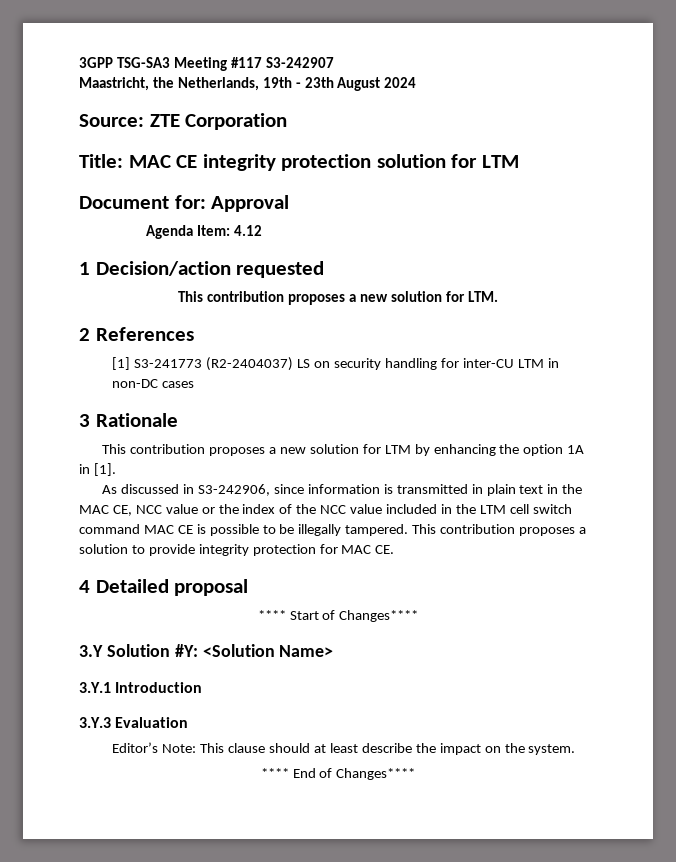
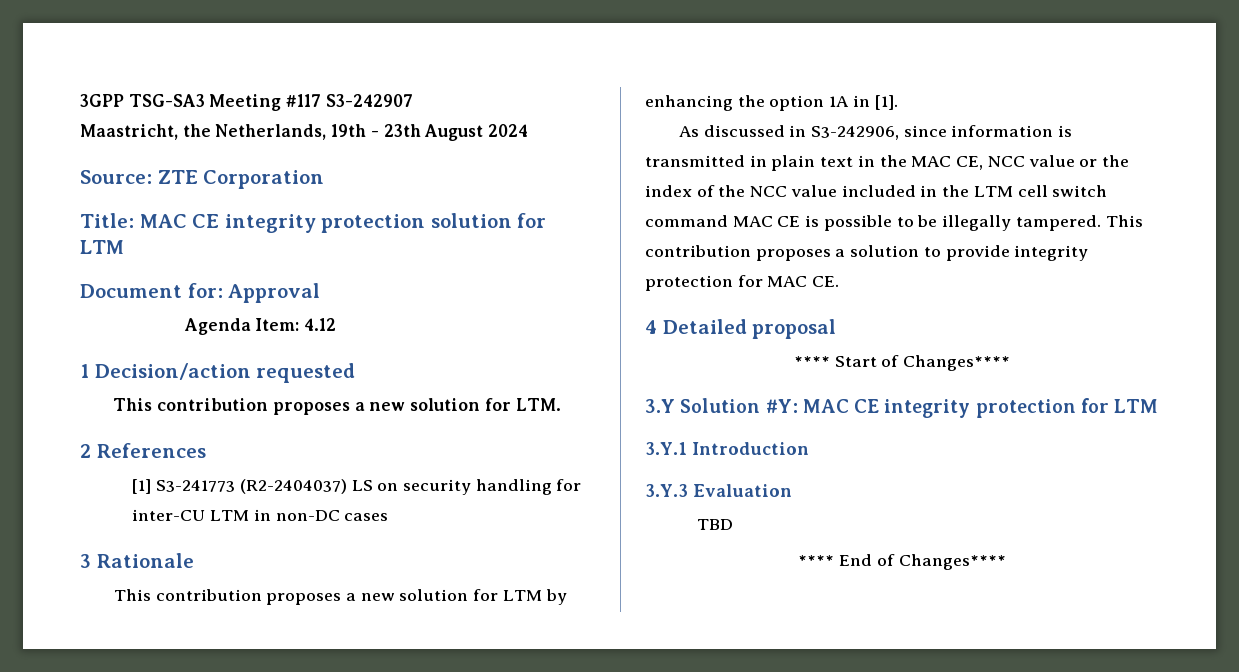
- 3.Y Solution #Y: <Solution Name>
+ 3.Y Solution #Y: MAC CE integrity protection for LTM
  3.Y.1 Introduction
  3.Y.3 Evaluation
- Editor’s Note: This clause should at least describe the impact on the system.
+ TBD

